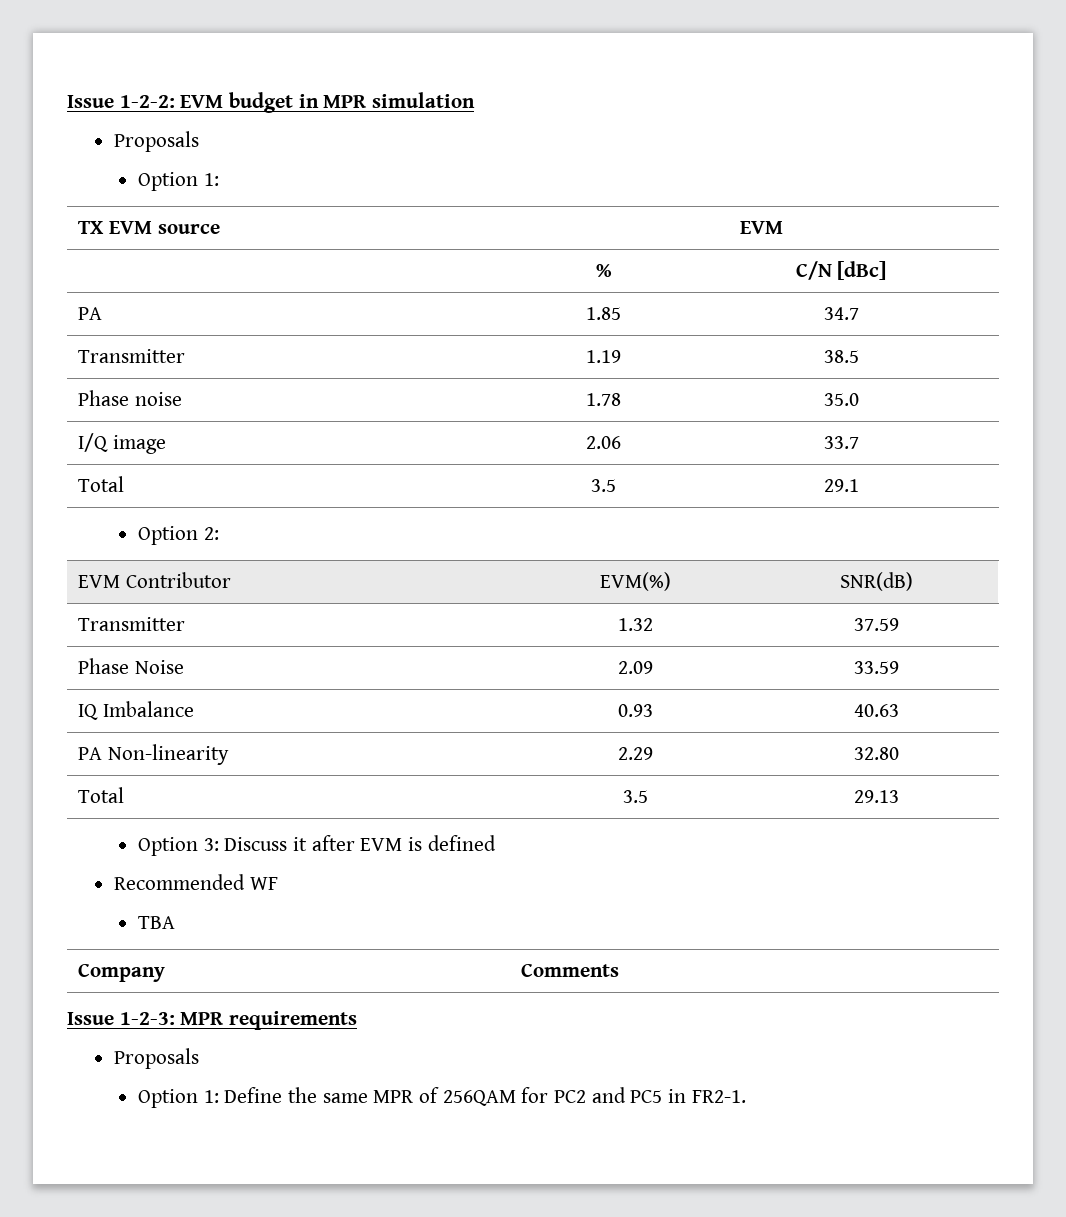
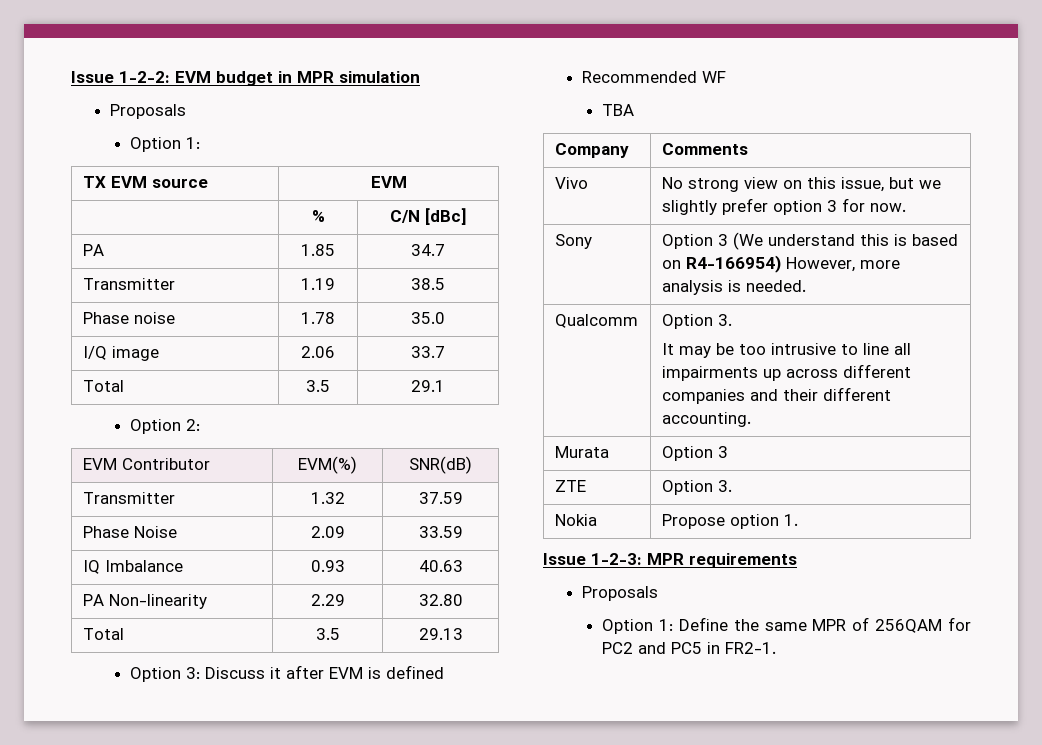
+ Vivo | No strong view on this issue, but we slightly prefer option 3 for now.
+ Sony | Option 3 (We understand this is based on R4-166954) However, more analysis is needed.
+ Qualcomm | Option 3.
+ It may be too intrusive to line all impairments up across different companies and their different accounting.
+ Murata | Option 3
+ ZTE | Option 3.
+ Nokia | Propose option 1.

